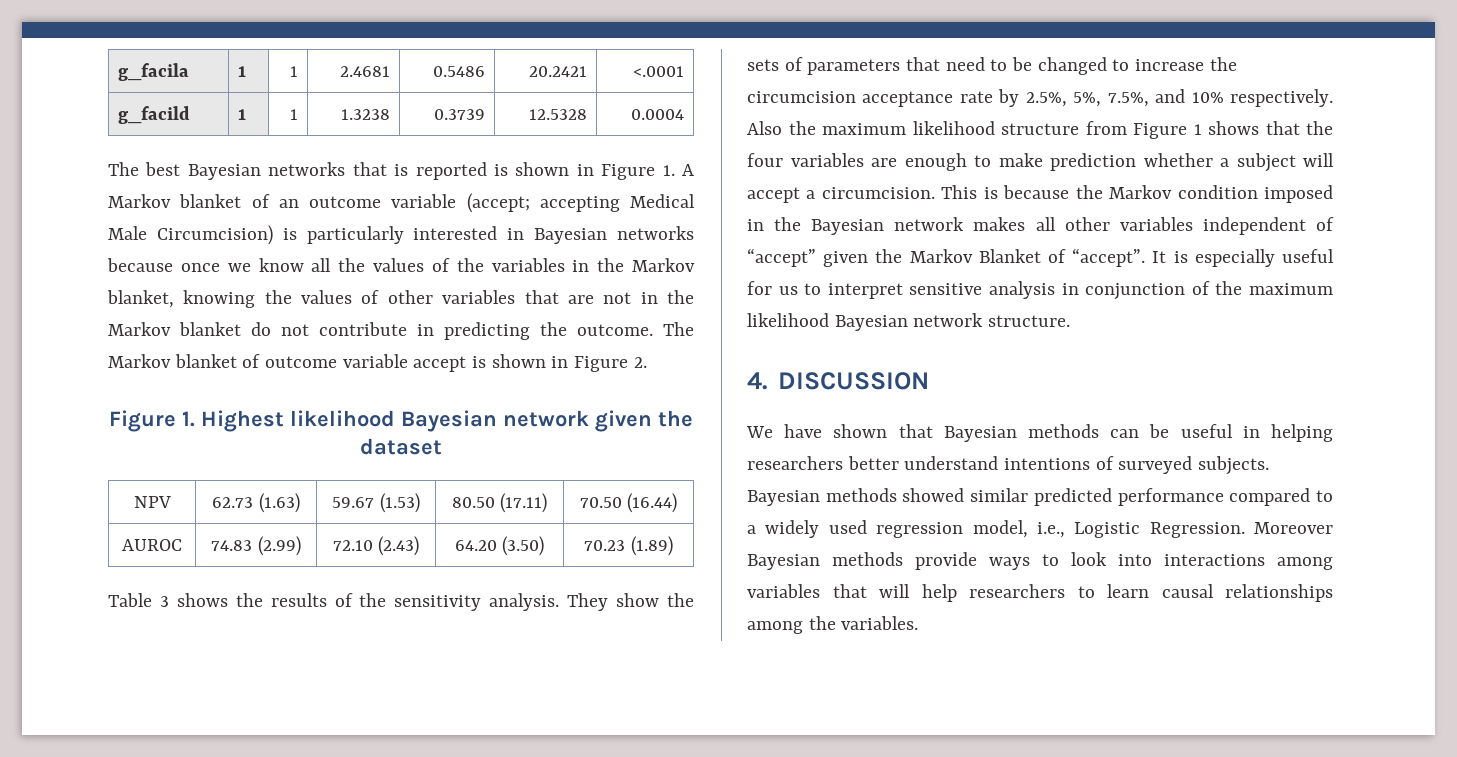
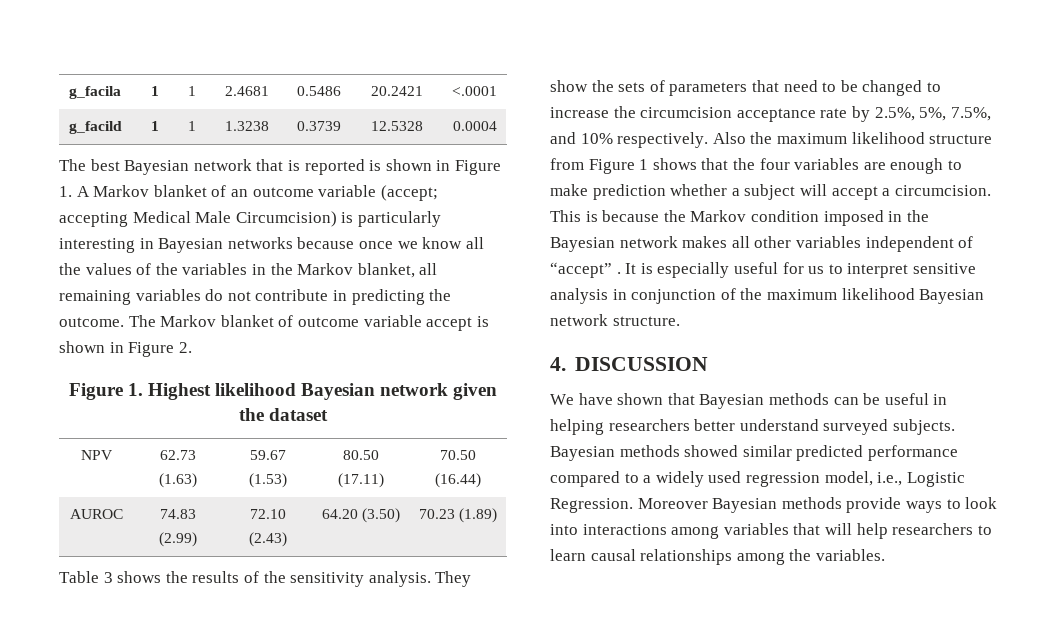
- The best Bayesian networks that is reported is shown in Figure 1. A Markov blanket of an outcome variable (accept; accepting Medical Male Circumcision) is particularly interested in Bayesian networks because once we know all the values of the variables in the Markov blanket, knowing the values of other variables that are not in the Markov blanket do not contribute in predicting the outcome.
+ The best Bayesian network that is reported is shown in Figure 1. A Markov blanket of an outcome variable (accept; accepting Medical Male Circumcision) is particularly interesting in Bayesian networks because once we know all the values of the variables in the Markov blanket, all remaining variables do not contribute in predicting the outcome.
- This is because the Markov condition imposed in the Bayesian network makes all other variables independent of “accept” given the Markov Blanket of “accept”.
+ This is because the Markov condition imposed in the Bayesian network makes all other variables independent of “accept” .
- We have shown that Bayesian methods can be useful in helping researchers better understand intentions of surveyed subjects.
+ We have shown that Bayesian methods can be useful in helping researchers better understand surveyed subjects.

